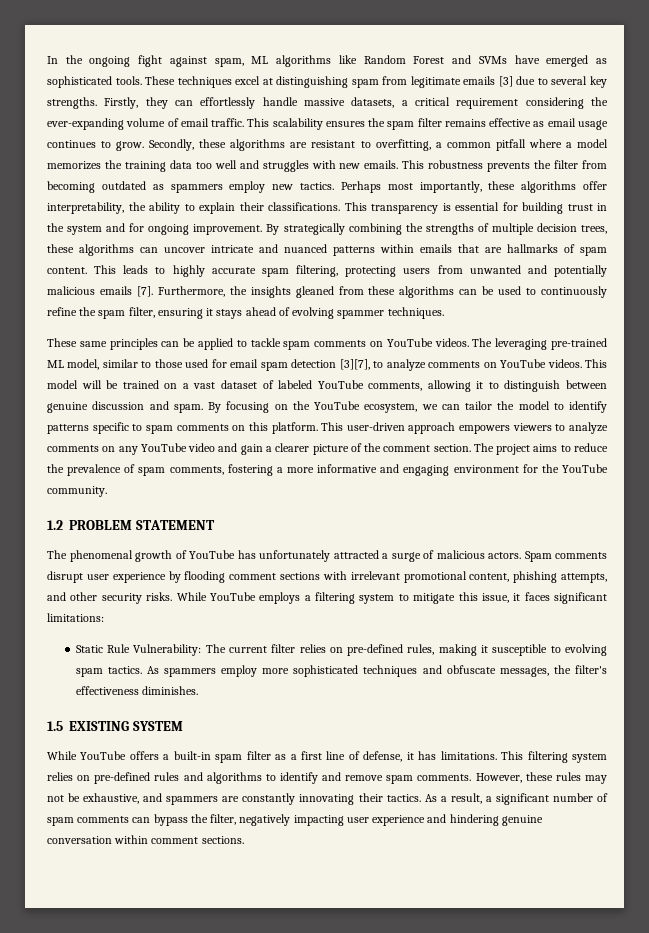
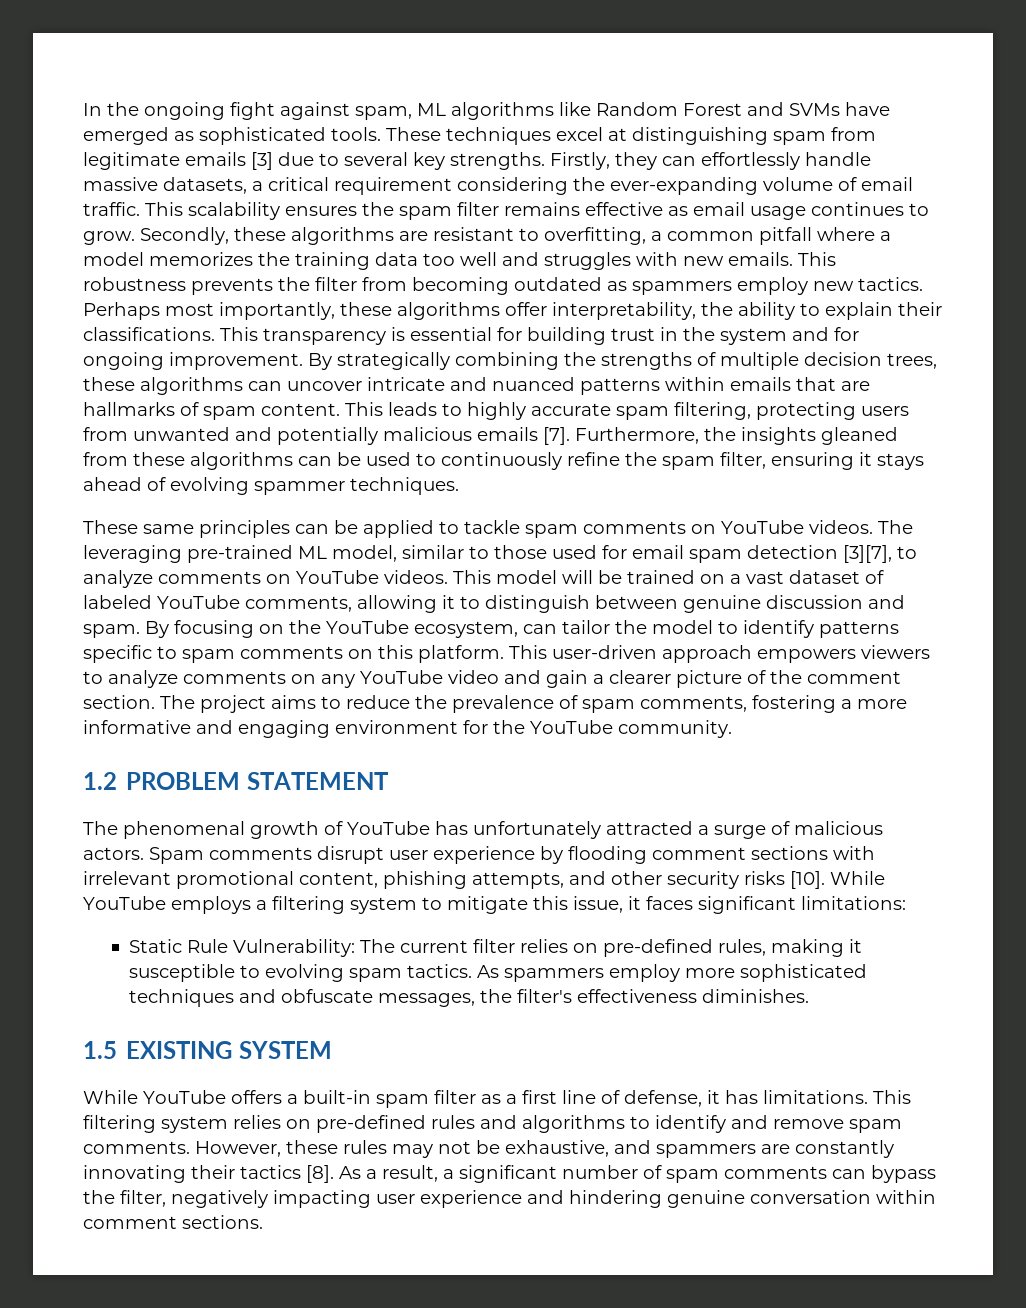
- By focusing on the YouTube ecosystem, we can tailor the model to identify patterns specific to spam comments on this platform.
+ By focusing on the YouTube ecosystem, can tailor the model to identify patterns specific to spam comments on this platform.
- Spam comments disrupt user experience by flooding comment sections with irrelevant promotional content, phishing attempts, and other security risks.
+ Spam comments disrupt user experience by flooding comment sections with irrelevant promotional content, phishing attempts, and other security risks [10].
- However, these rules may not be exhaustive, and spammers are constantly innovating their tactics.
+ However, these rules may not be exhaustive, and spammers are constantly innovating their tactics [8].

